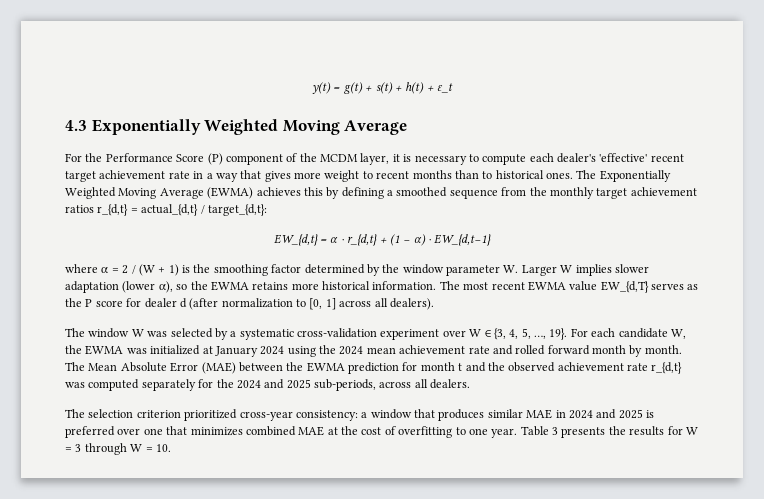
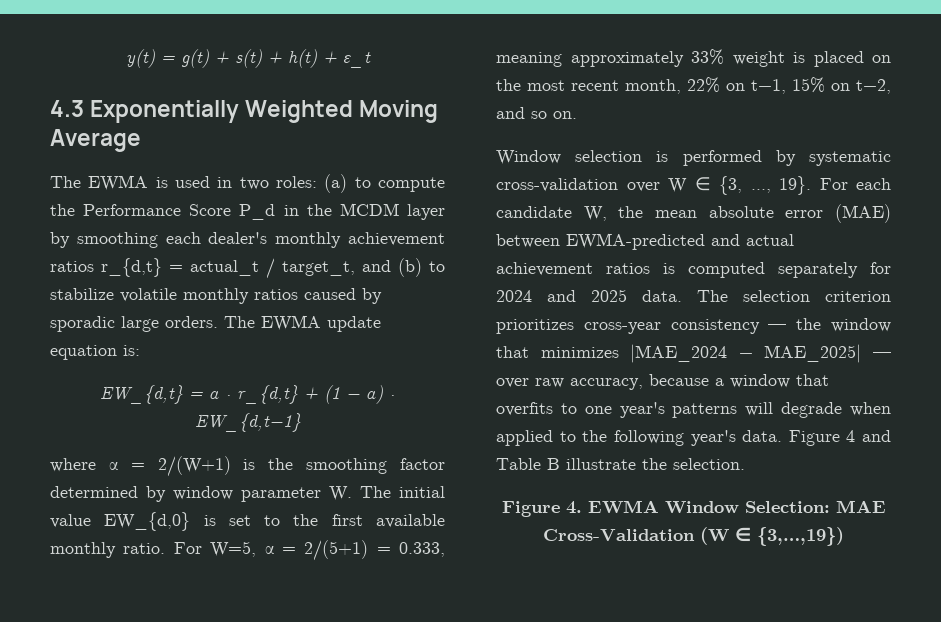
- For the Performance Score (P) component of the MCDM layer, it is necessary to compute each dealer's 'effective' recent target achievement rate in a way that gives more weight to recent months than to historical ones. The Exponentially Weighted Moving Average (EWMA) achieves this by defining a smoothed sequence from the monthly target achievement ratios r_{d,t} = actual_{d,t} / target_{d,t}:
+ The EWMA is used in two roles: (a) to compute the Performance Score P_d in the MCDM layer by smoothing each dealer's monthly achievement ratios r_{d,t} = actual_t / target_t, and (b) to stabilize volatile monthly ratios caused by sporadic large orders. The EWMA update equation is:
- where α = 2 / (W + 1) is the smoothing factor determined by the window parameter W. Larger W implies slower adaptation (lower α), so the EWMA retains more historical information. The most recent EWMA value EW_{d,T} serves as the P score for dealer d (after normalization to [0, 1] across all dealers).
- The window W was selected by a systematic cross-validation experiment over W ∈ {3, 4, 5, …, 19}.
+ where α = 2/(W+1) is the smoothing factor determined by window parameter W. The initial value EW_{d,0} is set to the first available monthly ratio. For W=5, α = 2/(5+1) = 0.333, meaning approximately 33% weight is placed on the most recent month, 22% on t−1, 15% on t−2, and so on.
+ Window selection is performed by systematic cross-validation over W ∈ {3, …, 19}.
- For each candidate W, the EWMA was initialized at January 2024 using the 2024 mean achievement rate and rolled forward month by month. The Mean Absolute Error (MAE) between the EWMA prediction for month t and the observed achievement rate r_{d,t} was computed separately for the 2024 and 2025 sub-periods, across all dealers.
- The selection criterion prioritized cross-year consistency: a window that produces similar MAE in 2024 and 2025 is preferred over one that minimizes combined MAE at the cost of overfitting to one year. Table 3 presents the results for W = 3 through W = 10.
+ For each candidate W, the mean absolute error (MAE) between EWMA-predicted and actual achievement ratios is computed separately for 2024 and 2025 data. The selection criterion prioritizes cross-year consistency — the window that minimizes |MAE_2024 − MAE_2025| — over raw accuracy, because a window that overfits to one year's patterns will degrade when applied to the following year's data. Figure 4 and Table B illustrate the selection.
+ Figure 4. EWMA Window Selection: MAE Cross-Validation (W ∈ {3,…,19})

